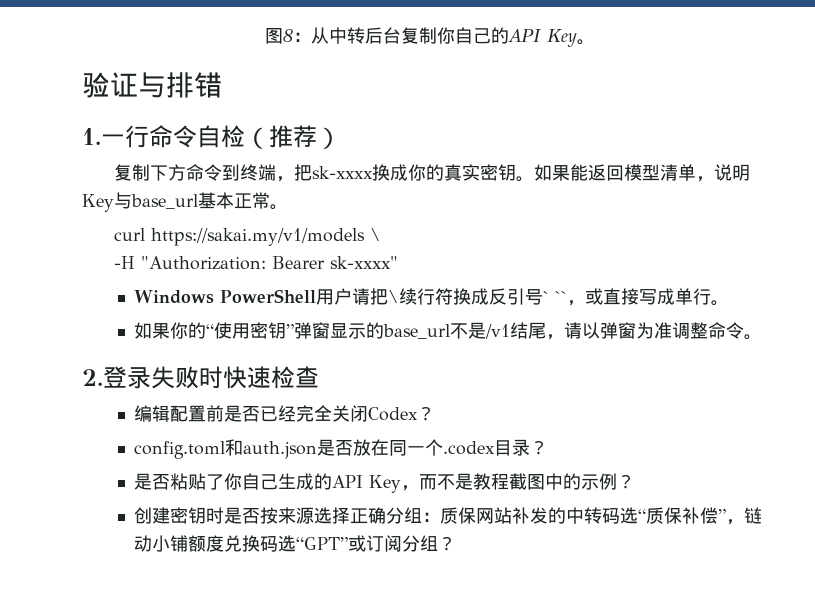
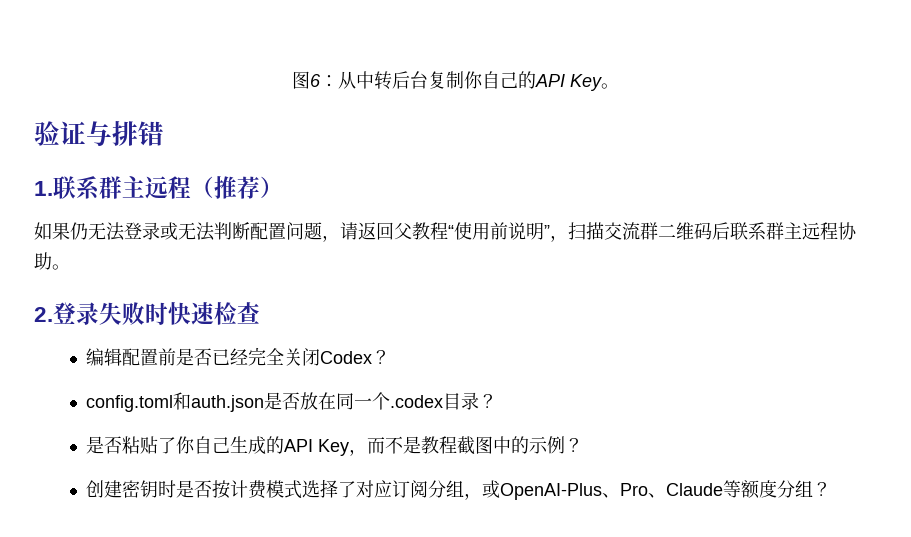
- 图8：从中转后台复制你自己的API Key。
+ 图6：从中转后台复制你自己的API Key。
- 1.一行命令自检（推荐）
+ 1.联系群主远程（推荐）
- 复制下方命令到终端，把sk-xxxx换成你的真实密钥。如果能返回模型清单，说明Key与base_url基本正常。
- curl https://sakai.my/v1/models \
- -H "Authorization: Bearer sk-xxxx"
- Windows PowerShell用户请把\续行符换成反引号` ``，或直接写成单行。
- 如果你的“使用密钥”弹窗显示的base_url不是/v1结尾，请以弹窗为准调整命令。
+ 如果仍无法登录或无法判断配置问题，请返回父教程“使用前说明”，扫描交流群二维码后联系群主远程协助。
- 创建密钥时是否按来源选择正确分组：质保网站补发的中转码选“质保补偿”，链动小铺额度兑换码选“GPT”或订阅分组？
+ 创建密钥时是否按计费模式选择了对应订阅分组，或OpenAI-Plus、Pro、Claude等额度分组？

